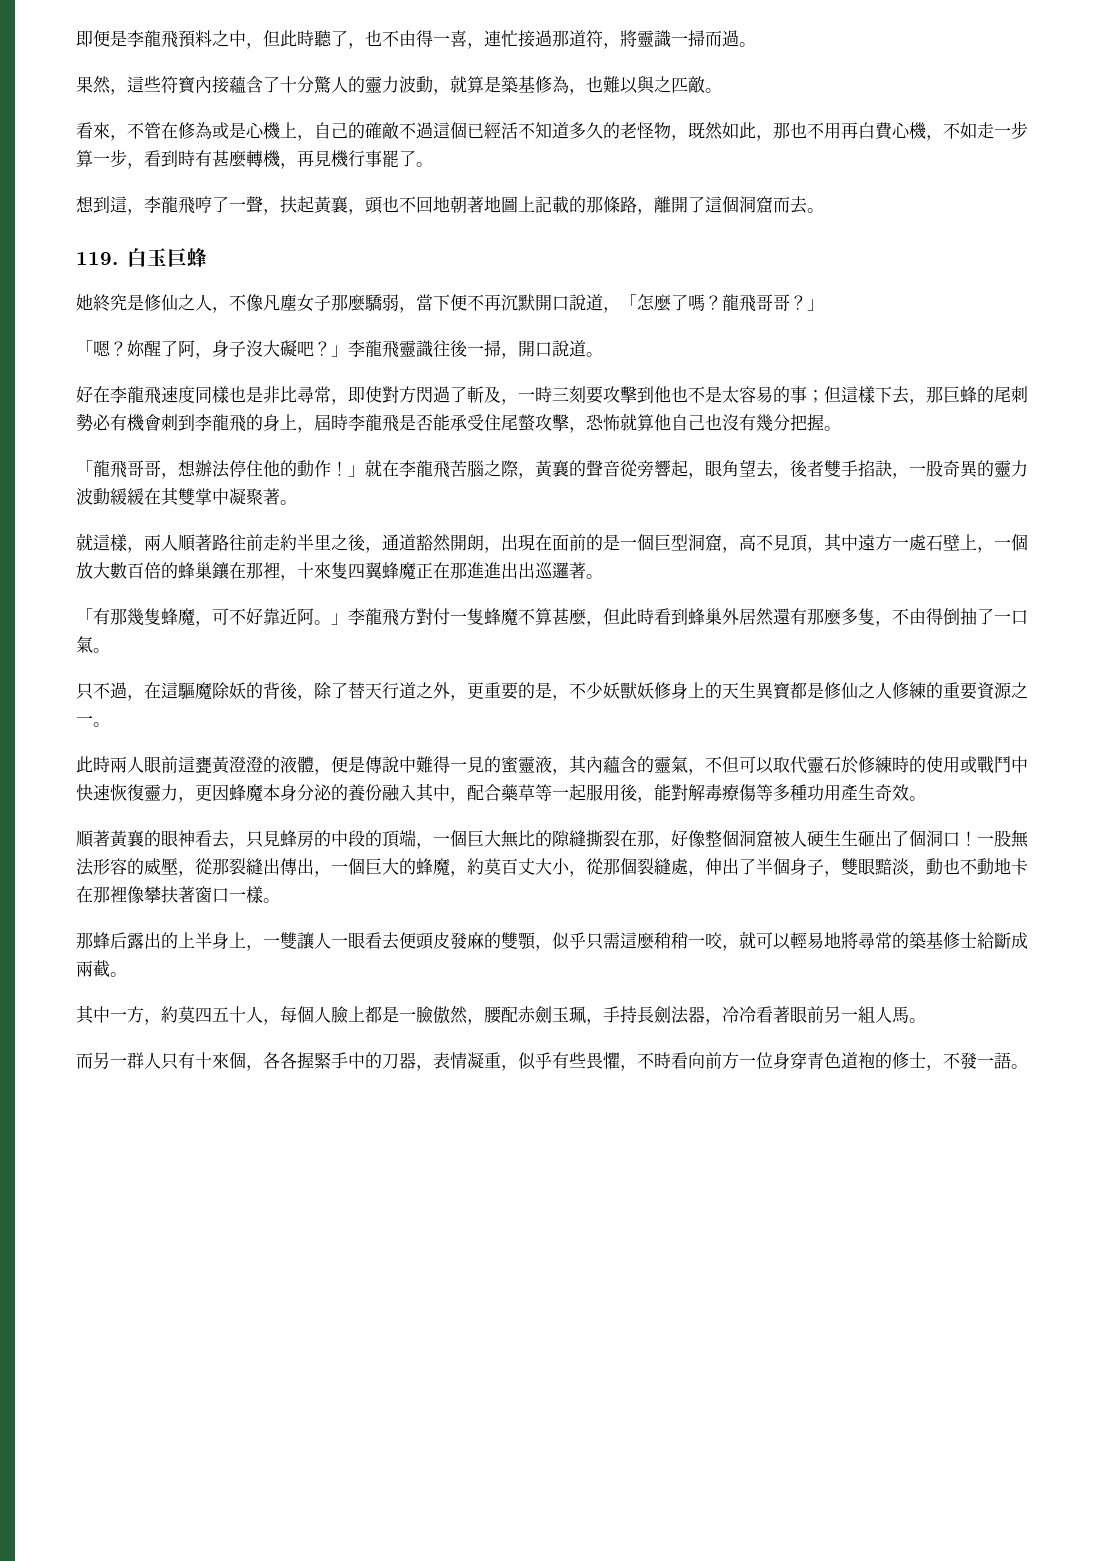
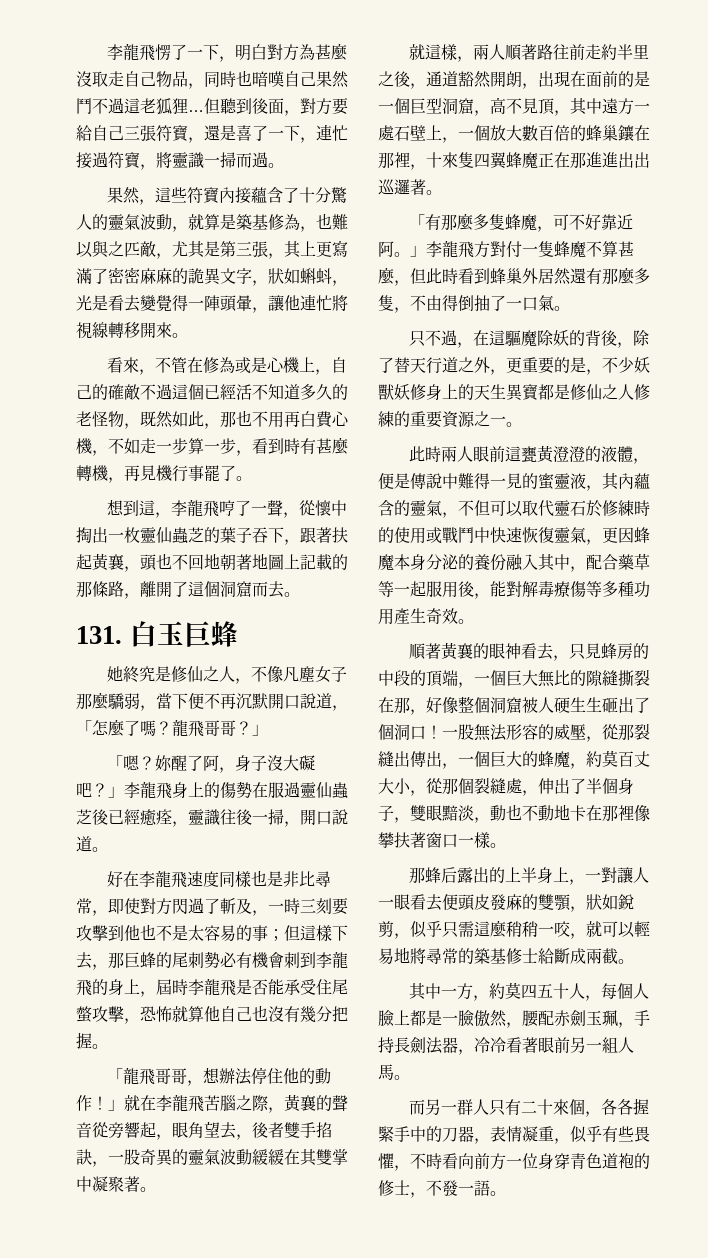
- 即便是李龍飛預料之中，但此時聽了，也不由得一喜，連忙接過那道符，將靈識一掃而過。
+ 李龍飛愣了一下，明白對方為甚麼沒取走自己物品，同時也暗嘆自己果然鬥不過這老狐狸…但聽到後面，對方要給自己三張符寶，還是喜了一下，連忙接過符寶，將靈識一掃而過。
- 果然，這些符寶內接蘊含了十分驚人的靈力波動，就算是築基修為，也難以與之匹敵。
+ 果然，這些符寶內接蘊含了十分驚人的靈氣波動，就算是築基修為，也難以與之匹敵，尤其是第三張，其上更寫滿了密密麻麻的詭異文字，狀如蝌蚪，光是看去變覺得一陣頭暈，讓他連忙將視線轉移開來。
- 想到這，李龍飛哼了一聲，扶起黃襄，頭也不回地朝著地圖上記載的那條路，離開了這個洞窟而去。
+ 想到這，李龍飛哼了一聲，從懷中掏出一枚靈仙蟲芝的葉子吞下，跟著扶起黃襄，頭也不回地朝著地圖上記載的那條路，離開了這個洞窟而去。
- 119.白玉巨蜂
+ 131.白玉巨蜂
- 妳醒了阿，身子沒大礙吧？」李龍飛靈識往後一掃，開口說道。
+ 妳醒了阿，身子沒大礙吧？」李龍飛身上的傷勢在服過靈仙蟲芝後已經癒痊，靈識往後一掃，開口說道。
- 「龍飛哥哥，想辦法停住他的動作！」就在李龍飛苦腦之際，黃襄的聲音從旁響起，眼角望去，後者雙手掐訣，一股奇異的靈力波動緩緩在其雙掌中凝聚著。
+ 「龍飛哥哥，想辦法停住他的動作！」就在李龍飛苦腦之際，黃襄的聲音從旁響起，眼角望去，後者雙手掐訣，一股奇異的靈氣波動緩緩在其雙掌中凝聚著。
- 「有那幾隻蜂魔，可不好靠近阿。」李龍飛方對付一隻蜂魔不算甚麼，但此時看到蜂巢外居然還有那麼多隻，不由得倒抽了一口氣。
+ 「有那麼多隻蜂魔，可不好靠近阿。」李龍飛方對付一隻蜂魔不算甚麼，但此時看到蜂巢外居然還有那麼多隻，不由得倒抽了一口氣。
- 此時兩人眼前這甕黃澄澄的液體，便是傳說中難得一見的蜜靈液，其內蘊含的靈氣，不但可以取代靈石於修練時的使用或戰鬥中快速恢復靈力，更因蜂魔本身分泌的養份融入其中，配合藥草等一起服用後，能對解毒療傷等多種功用產生奇效。
+ 此時兩人眼前這甕黃澄澄的液體，便是傳說中難得一見的蜜靈液，其內蘊含的靈氣，不但可以取代靈石於修練時的使用或戰鬥中快速恢復靈氣，更因蜂魔本身分泌的養份融入其中，配合藥草等一起服用後，能對解毒療傷等多種功用產生奇效。
- 那蜂后露出的上半身上，一雙讓人一眼看去便頭皮發麻的雙顎，似乎只需這麼稍稍一咬，就可以輕易地將尋常的築基修士給斷成兩截。
+ 那蜂后露出的上半身上，一對讓人一眼看去便頭皮發麻的雙顎，狀如銳剪，似乎只需這麼稍稍一咬，就可以輕易地將尋常的築基修士給斷成兩截。
- 而另一群人只有十來個，各各握緊手中的刀器，表情凝重，似乎有些畏懼，不時看向前方一位身穿青色道袍的修士，不發一語。
+ 而另一群人只有二十來個，各各握緊手中的刀器，表情凝重，似乎有些畏懼，不時看向前方一位身穿青色道袍的修士，不發一語。

